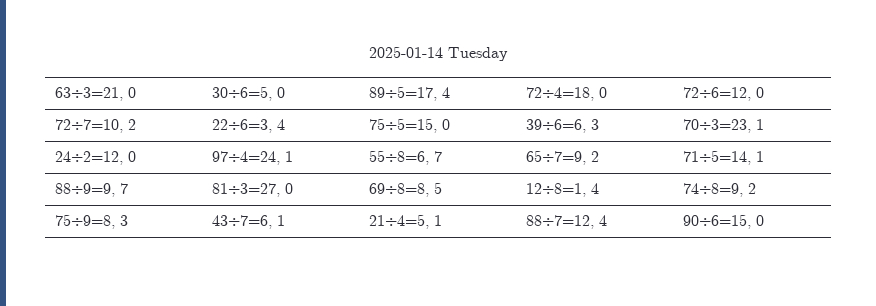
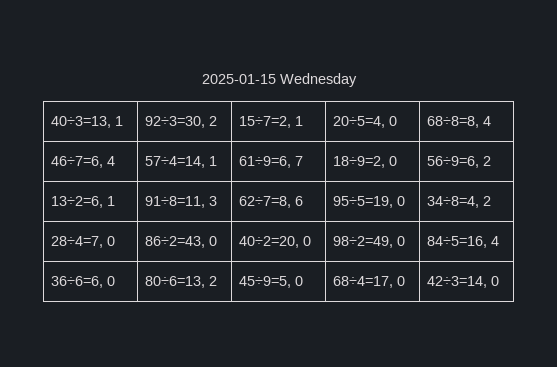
- 2025-01-14 Tuesday
- 63÷3=21, 0 | 30÷6=5, 0 | 89÷5=17, 4 | 72÷4=18, 0 | 72÷6=12, 0
- 72÷7=10, 2 | 22÷6=3, 4 | 75÷5=15, 0 | 39÷6=6, 3 | 70÷3=23, 1
- 24÷2=12, 0 | 97÷4=24, 1 | 55÷8=6, 7 | 65÷7=9, 2 | 71÷5=14, 1
- 88÷9=9, 7 | 81÷3=27, 0 | 69÷8=8, 5 | 12÷8=1, 4 | 74÷8=9, 2
- 75÷9=8, 3 | 43÷7=6, 1 | 21÷4=5, 1 | 88÷7=12, 4 | 90÷6=15, 0
+ 2025-01-15 Wednesday
+ 40÷3=13, 1 | 92÷3=30, 2 | 15÷7=2, 1 | 20÷5=4, 0 | 68÷8=8, 4
+ 46÷7=6, 4 | 57÷4=14, 1 | 61÷9=6, 7 | 18÷9=2, 0 | 56÷9=6, 2
+ 13÷2=6, 1 | 91÷8=11, 3 | 62÷7=8, 6 | 95÷5=19, 0 | 34÷8=4, 2
+ 28÷4=7, 0 | 86÷2=43, 0 | 40÷2=20, 0 | 98÷2=49, 0 | 84÷5=16, 4
+ 36÷6=6, 0 | 80÷6=13, 2 | 45÷9=5, 0 | 68÷4=17, 0 | 42÷3=14, 0

